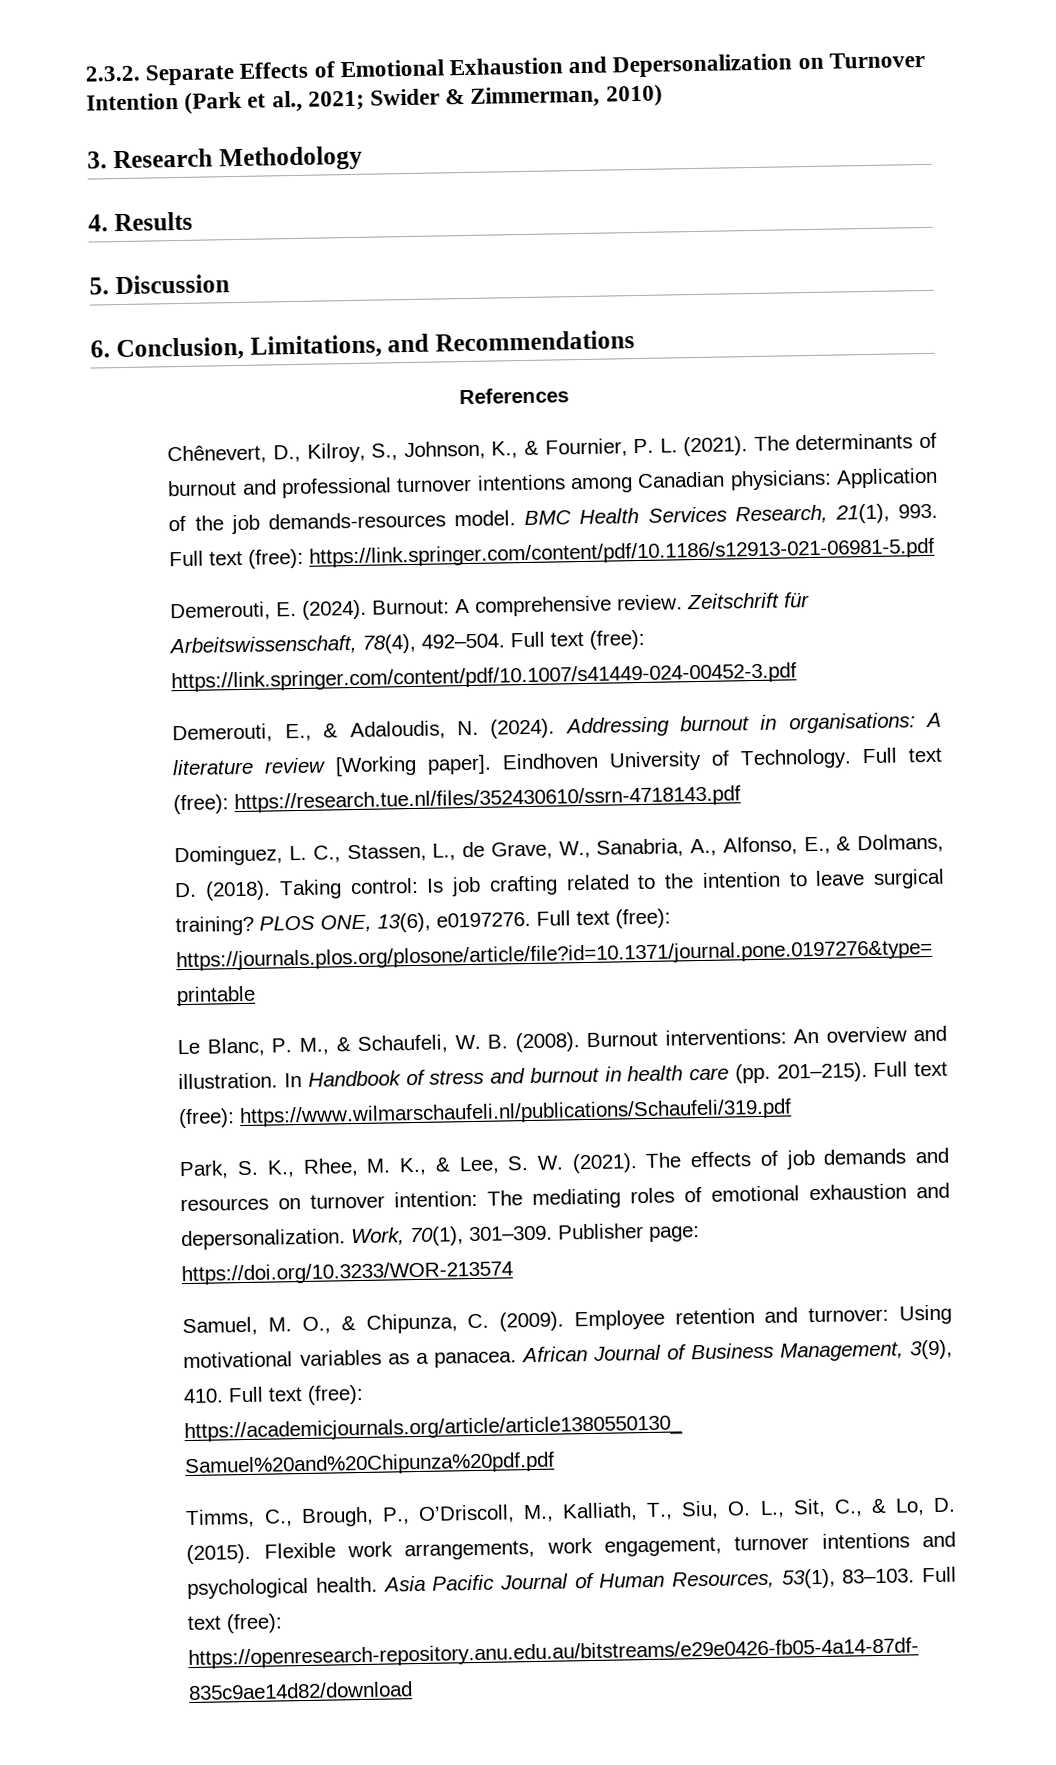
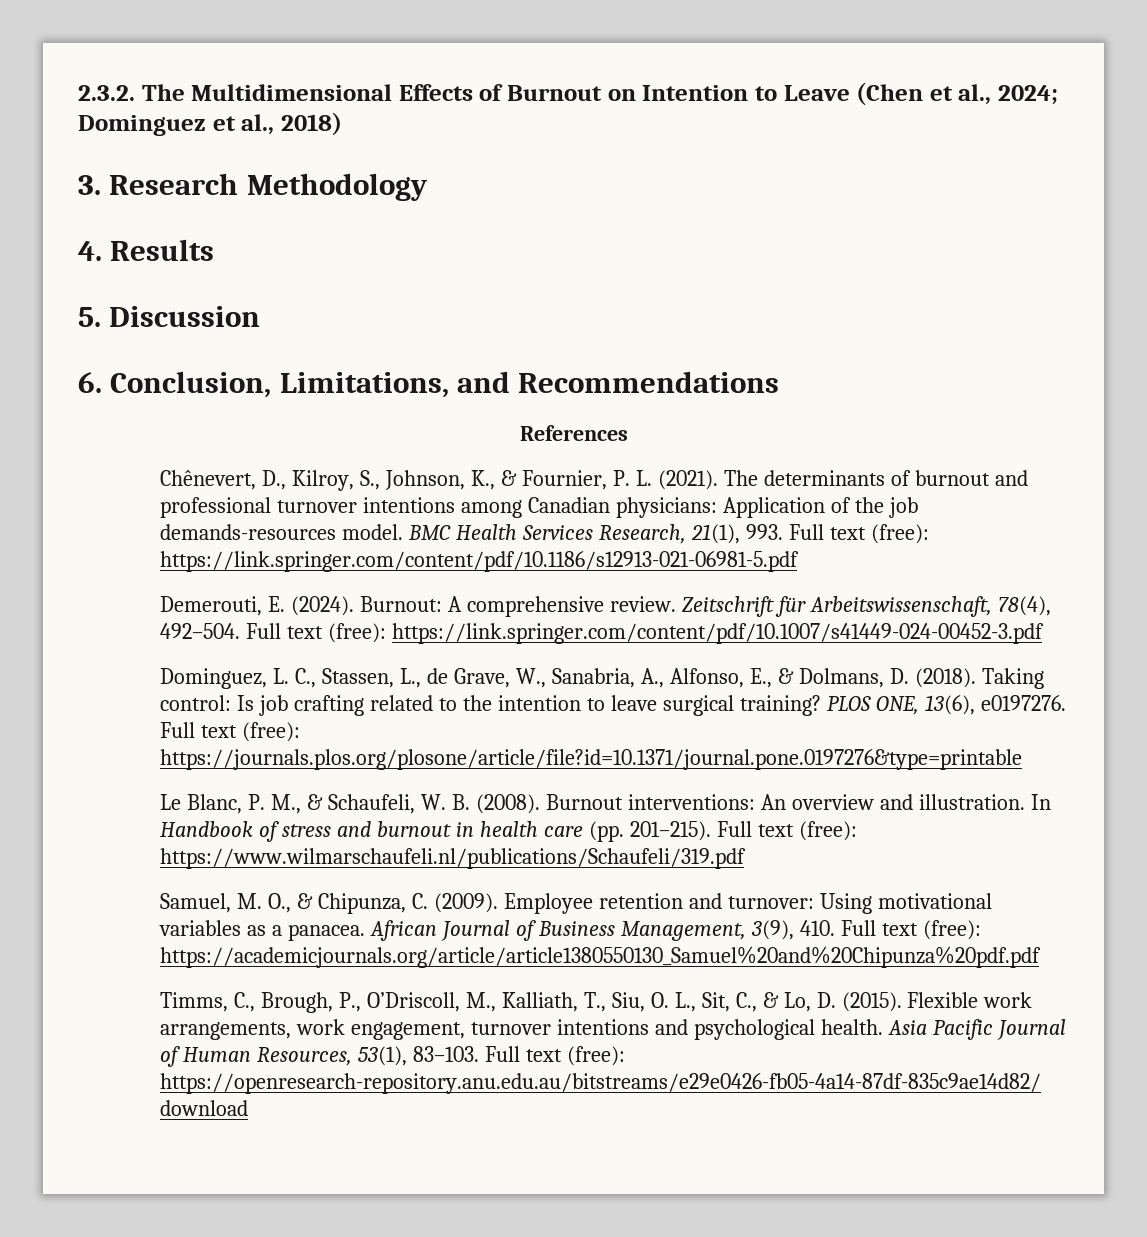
- 2.3.2. Separate Effects of Emotional Exhaustion and Depersonalization on Turnover Intention (Park et al., 2021; Swider & Zimmerman, 2010)
+ 2.3.2. The Multidimensional Effects of Burnout on Intention to Leave (Chen et al., 2024; Dominguez et al., 2018)
- Demerouti, E., & Adaloudis, N. (2024). Addressing burnout in organisations: A literature review [Working paper]. Eindhoven University of Technology. Full text (free): https://research.tue.nl/files/352430610/ssrn-4718143.pdf
- Park, S. K., Rhee, M. K., & Lee, S. W. (2021). The effects of job demands and resources on turnover intention: The mediating roles of emotional exhaustion and depersonalization. Work, 70(1), 301–309. Publisher page: https://doi.org/10.3233/WOR-213574

